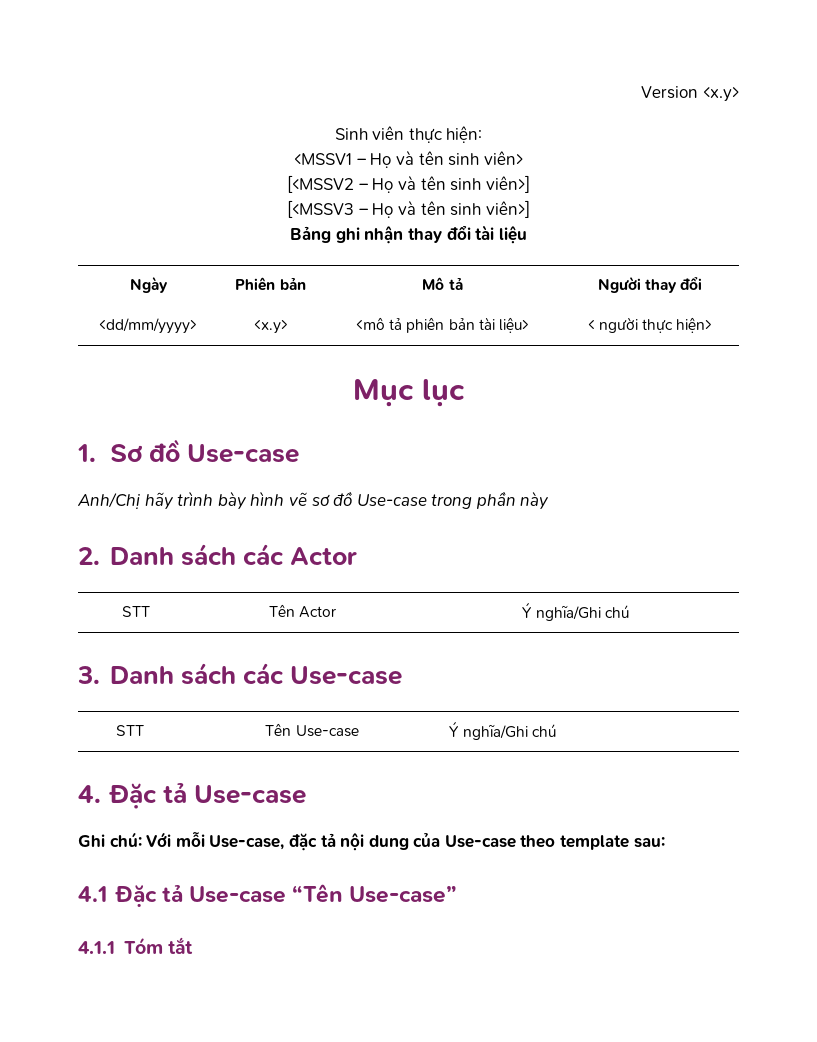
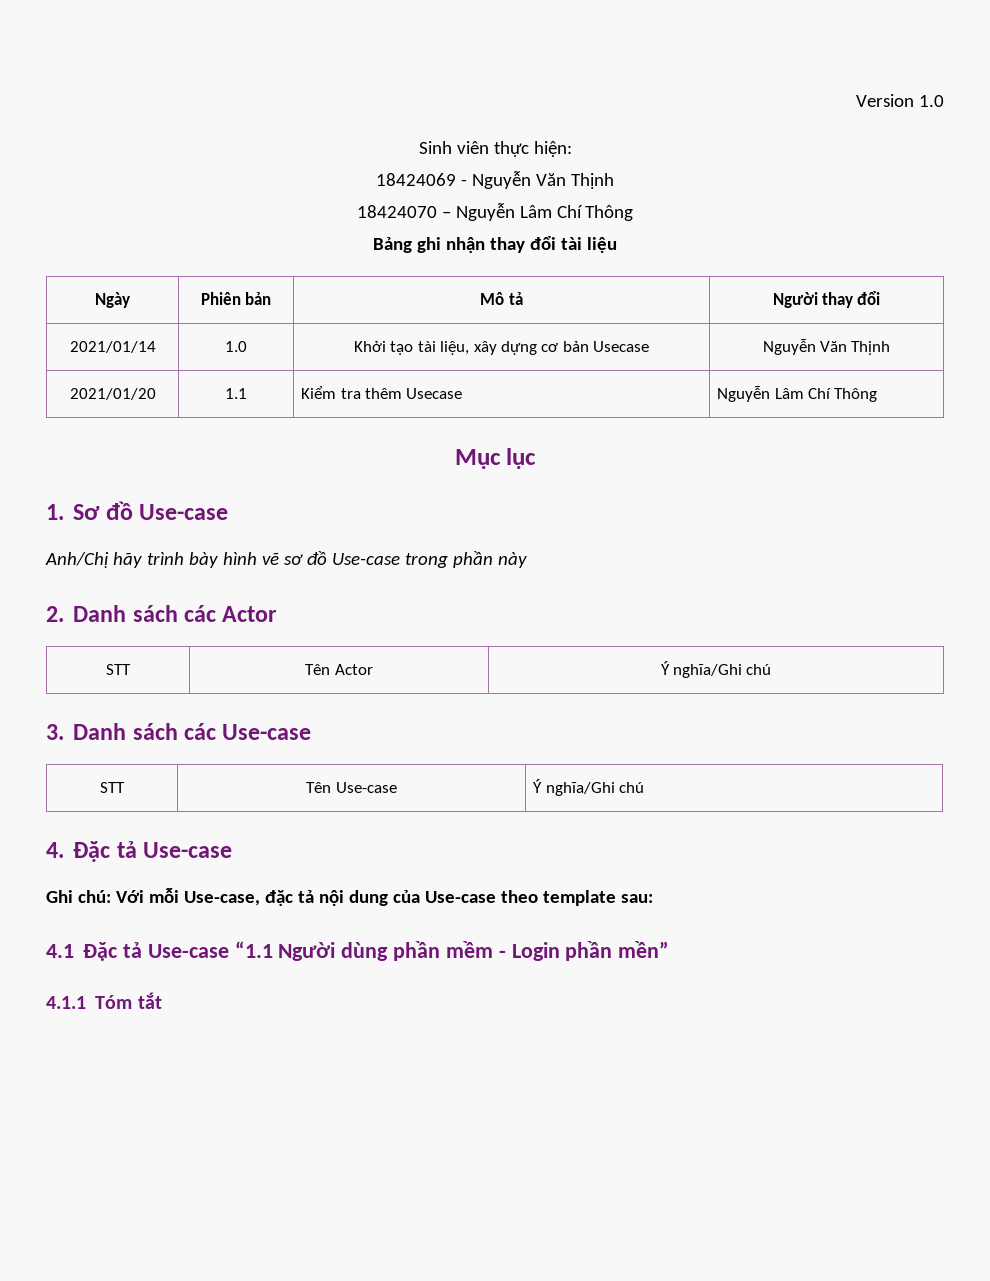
- Version <x.y>
+ Version 1.0
- <MSSV1 – Họ và tên sinh viên>
- [<MSSV2 – Họ và tên sinh viên>]
- [<MSSV3 – Họ và tên sinh viên>]
+ 18424069 - Nguyễn Văn Thịnh
+ 18424070 – Nguyễn Lâm Chí Thông
- <dd/mm/yyyy> | <x.y> | <mô tả phiên bản tài liệu> | < người thực hiện>
+ 2021/01/14 | 1.0 | Khởi tạo tài liệu, xây dựng cơ bản Usecase | Nguyễn Văn Thịnh
+ 2021/01/20 | 1.1 | Kiểm tra thêm Usecase | Nguyễn Lâm Chí Thông
- 4.1 Đặc tả Use-case “Tên Use-case”
+ 4.1 Đặc tả Use-case “1.1 Người dùng phần mềm - Login phần mền”

